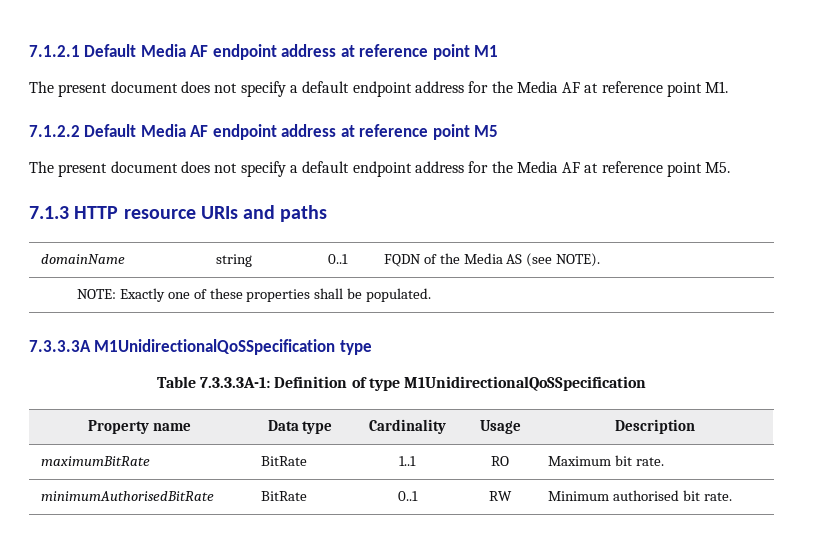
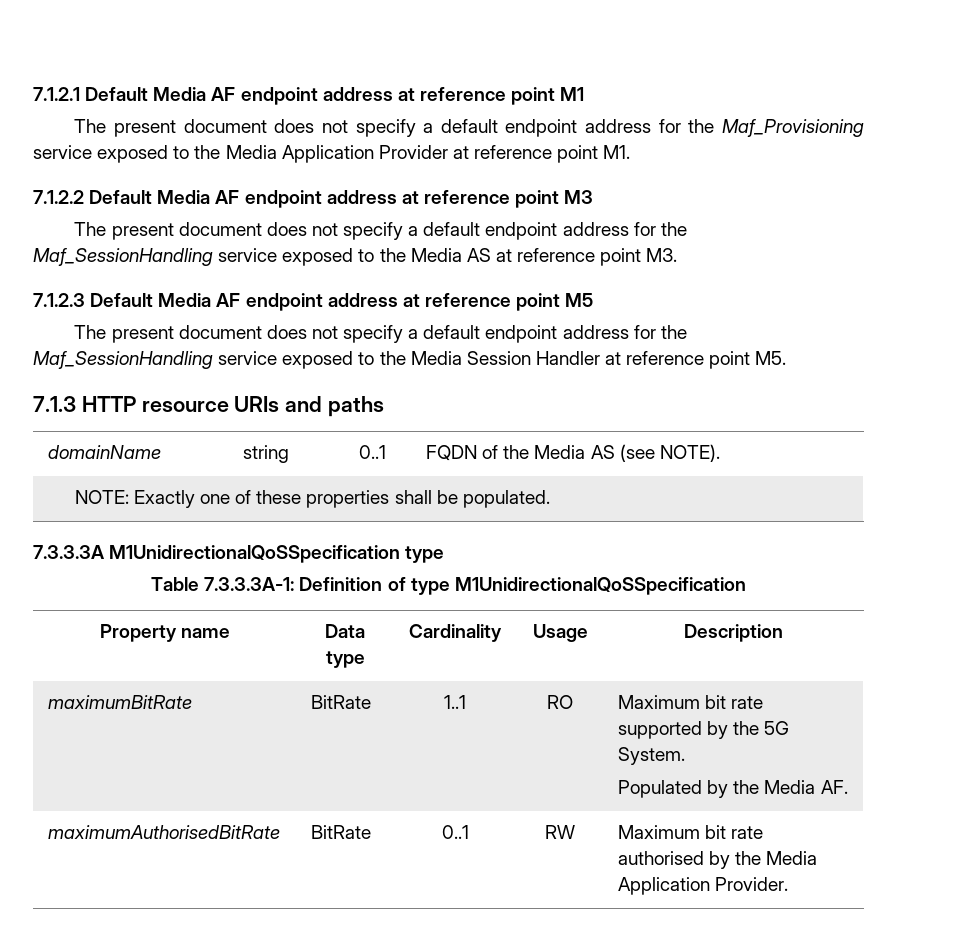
- The present document does not specify a default endpoint address for the Media AF at reference point M1.
+ The present document does not specify a default endpoint address for the Maf_Provisioning service exposed to the Media Application Provider at reference point M1.
- 7.1.2.2 Default Media AF endpoint address at reference point M5
+ 7.1.2.2 Default Media AF endpoint address at reference point M3
+ The present document does not specify a default endpoint address for the Maf_SessionHandling service exposed to the Media AS at reference point M3.
+ 7.1.2.3 Default Media AF endpoint address at reference point M5
- The present document does not specify a default endpoint address for the Media AF at reference point M5.
+ The present document does not specify a default endpoint address for the Maf_SessionHandling service exposed to the Media Session Handler at reference point M5.
- maximumBitRate | BitRate | 1..1 | RO | Maximum bit rate.
- minimumAuthorisedBitRate | BitRate | 0..1 | RW | Minimum authorised bit rate.
+ maximumBitRate | BitRate | 1..1 | RO | Maximum bit rate supported by the 5G System.
+ Populated by the Media AF.
+ maximumAuthorisedBitRate | BitRate | 0..1 | RW | Maximum bit rate authorised by the Media Application Provider.

